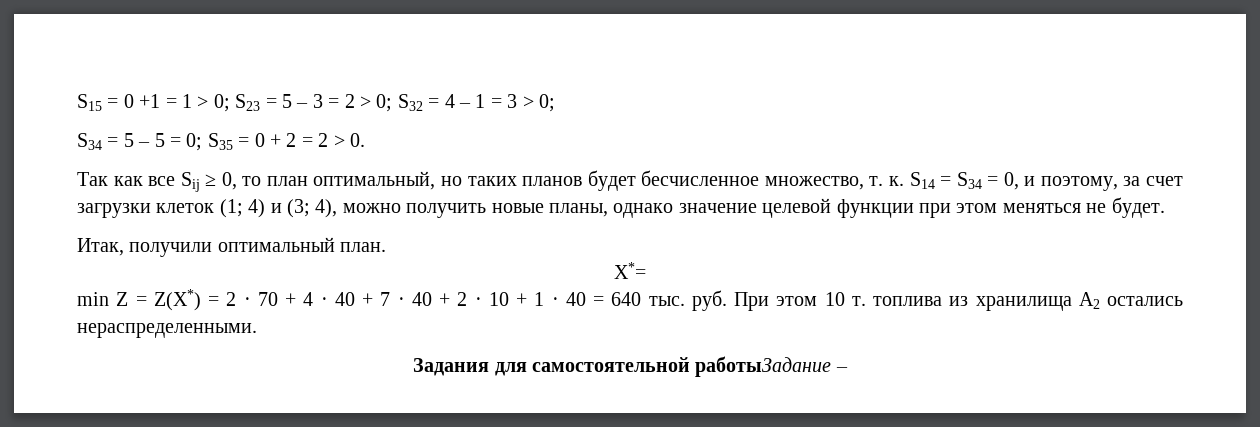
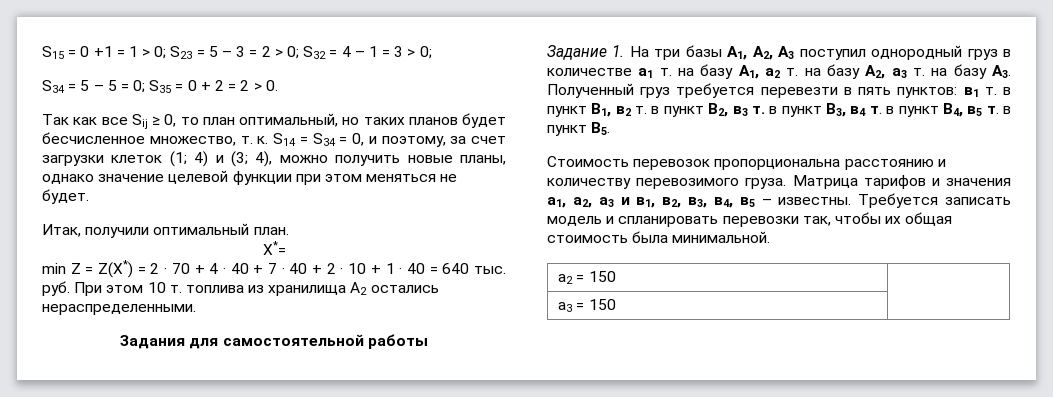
- Задания для самостоятельной работыЗадание –
+ Задания для самостоятельной работы
+ Задание 1. На три базы А1, А2, А3 поступил однородный груз в количестве а1 т. на базу А1, а2 т. на базу А2, а3 т. на базу А3. Полученный груз требуется перевезти в пять пунктов: в1 т. в пункт В1, в2 т. в пункт В2, в3 т. в пункт В3, в4 т. в пункт В4, в5 т. в пункт В5.
+ Стоимость перевозок пропорциональна расстоянию и количеству перевозимого груза. Матрица тарифов и значения а1, а2, а3 и в1, в2, в3, в4, в5 – известны. Требуется записать модель и спланировать перевозки так, чтобы их общая стоимость была минимальной.
+ а2 = 150 |
+ а3 = 150 |

